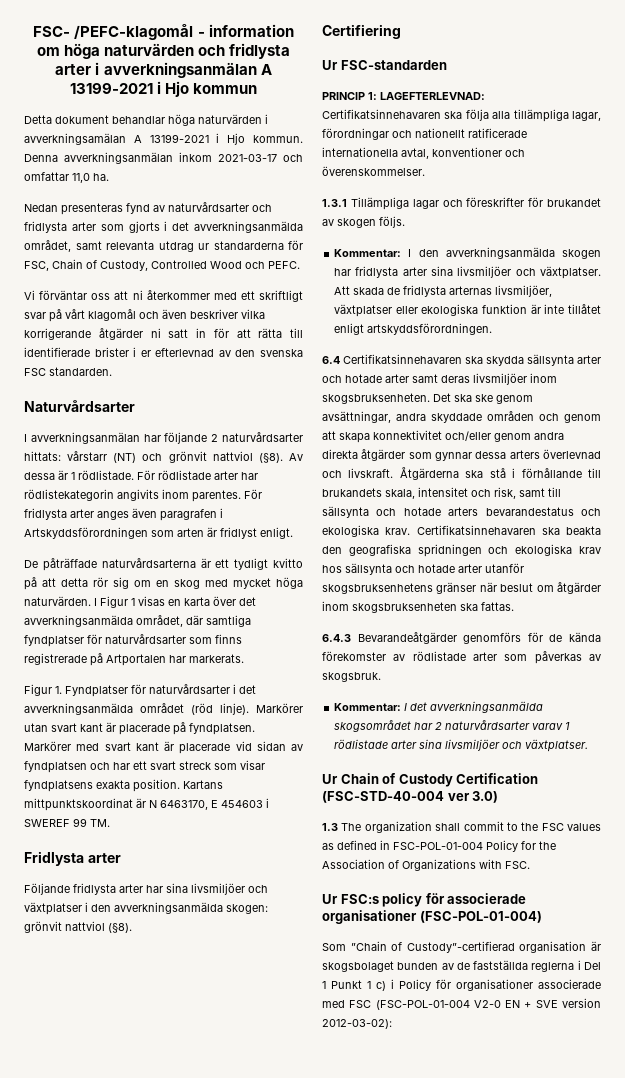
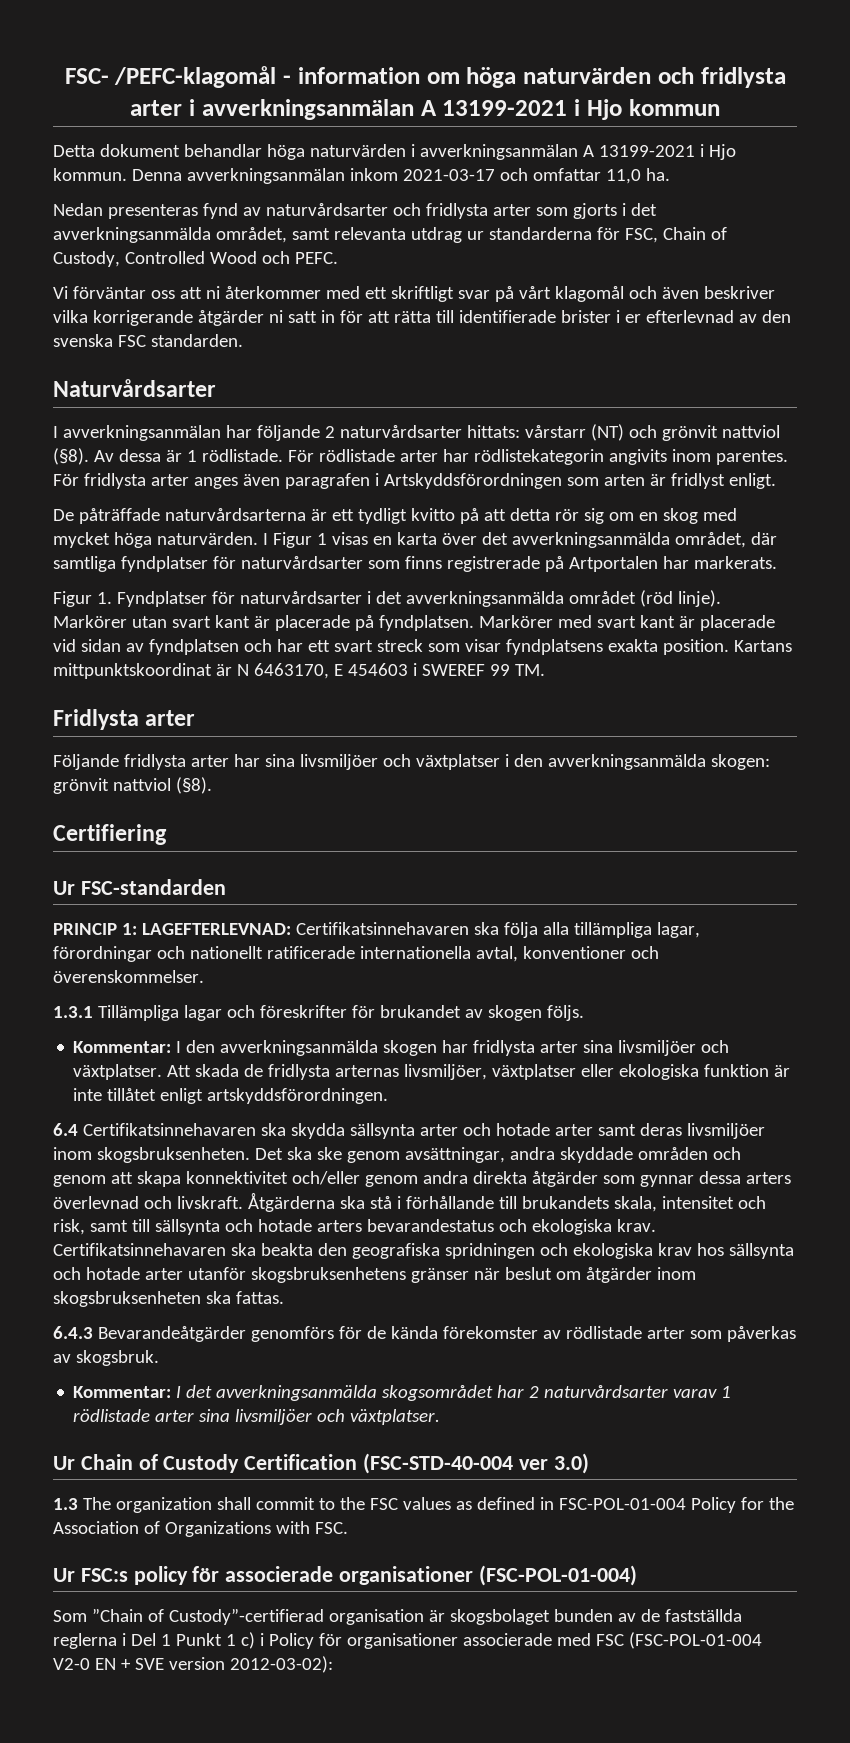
- Detta dokument behandlar höga naturvärden i avverkningsamälan A 13199-2021 i Hjo kommun.
+ Detta dokument behandlar höga naturvärden i avverkningsanmälan A 13199-2021 i Hjo kommun.

